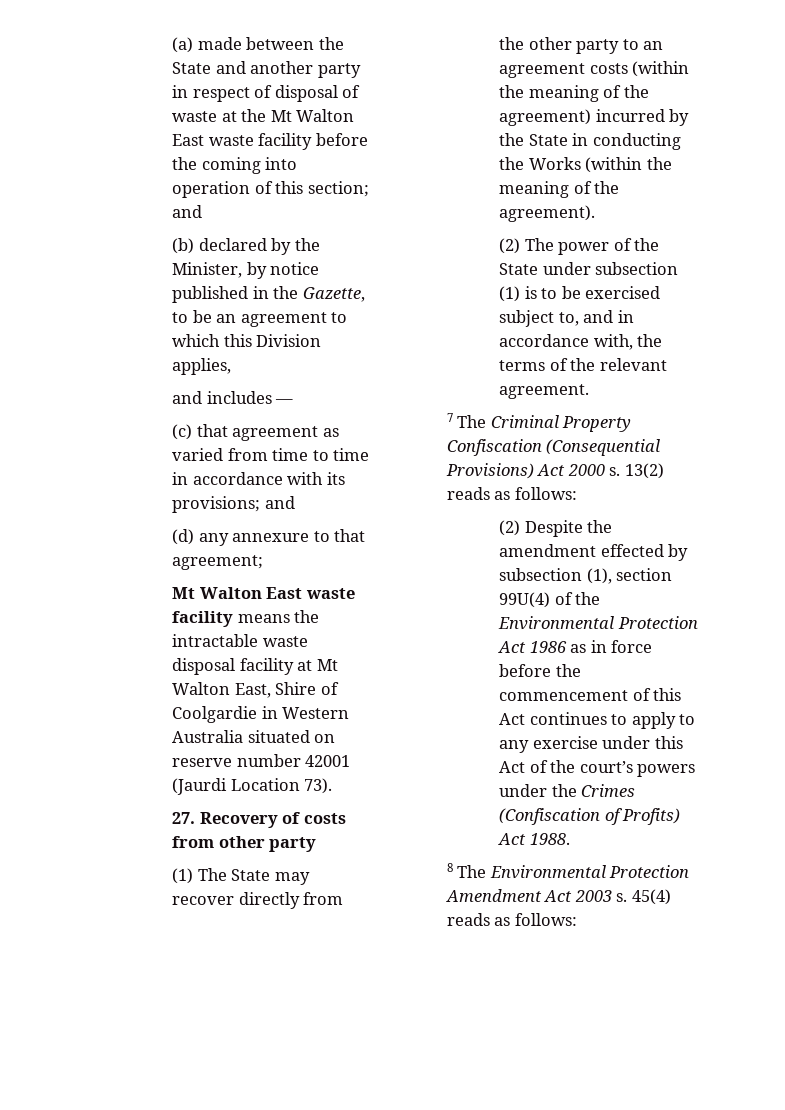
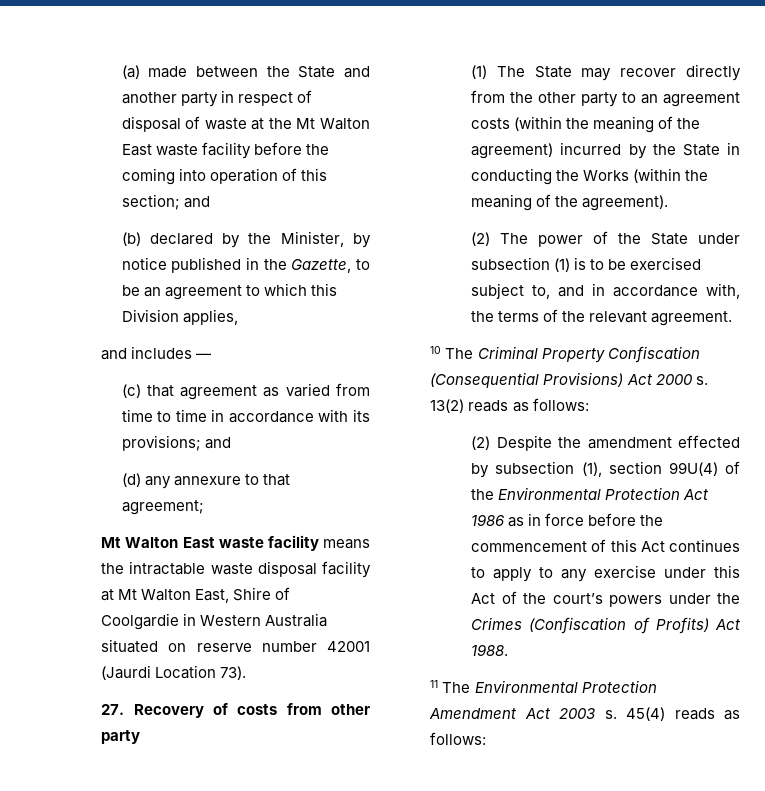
- 7 The Criminal Property Confiscation (Consequential Provisions) Act 2000 s.
+ 10 The Criminal Property Confiscation (Consequential Provisions) Act 2000 s.
- 8 The Environmental Protection Amendment Act 2003 s.
+ 11 The Environmental Protection Amendment Act 2003 s.

